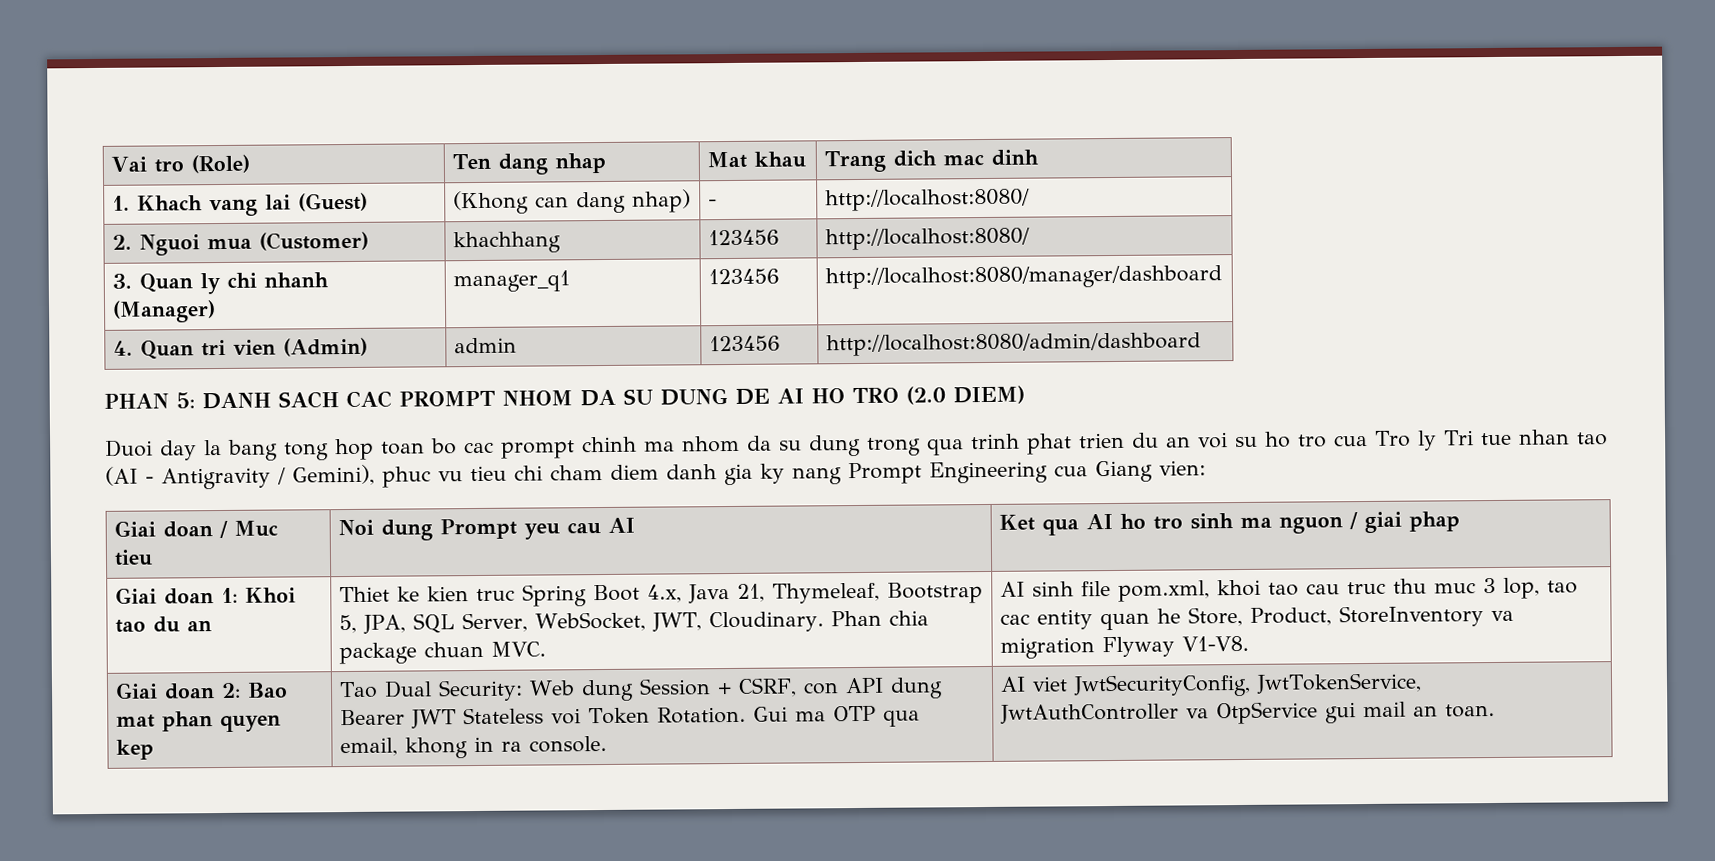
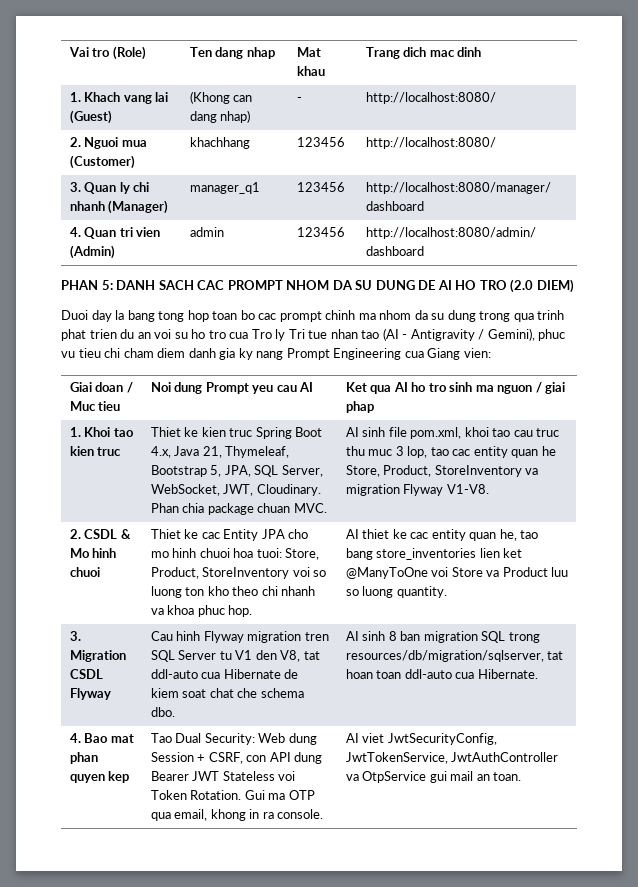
- Giai doan 1: Khoi tao du an
+ 1. Khoi tao kien truc
- Giai doan 2: Bao mat phan quyen kep
+ 2. CSDL & Mo hinh chuoi | Thiet ke cac Entity JPA cho mo hinh chuoi hoa tuoi: Store, Product, StoreInventory voi so luong ton kho theo chi nhanh va khoa phuc hop. | AI thiet ke cac entity quan he, tao bang store_inventories lien ket @ManyToOne voi Store va Product luu so luong quantity.
+ 3. Migration CSDL Flyway | Cau hinh Flyway migration tren SQL Server tu V1 den V8, tat ddl-auto cua Hibernate de kiem soat chat che schema dbo. | AI sinh 8 ban migration SQL trong resources/db/migration/sqlserver, tat hoan toan ddl-auto cua Hibernate.
+ 4. Bao mat phan quyen kep

